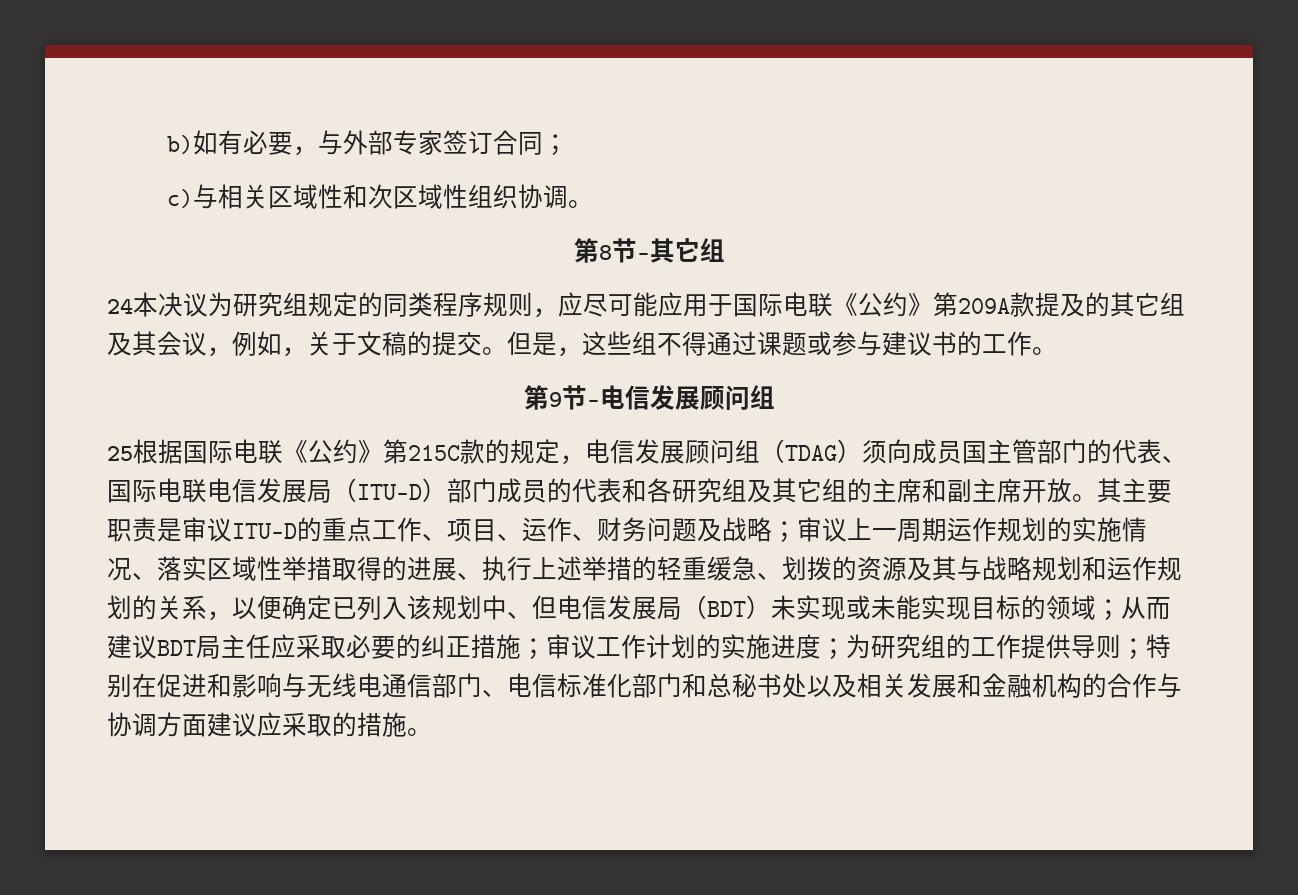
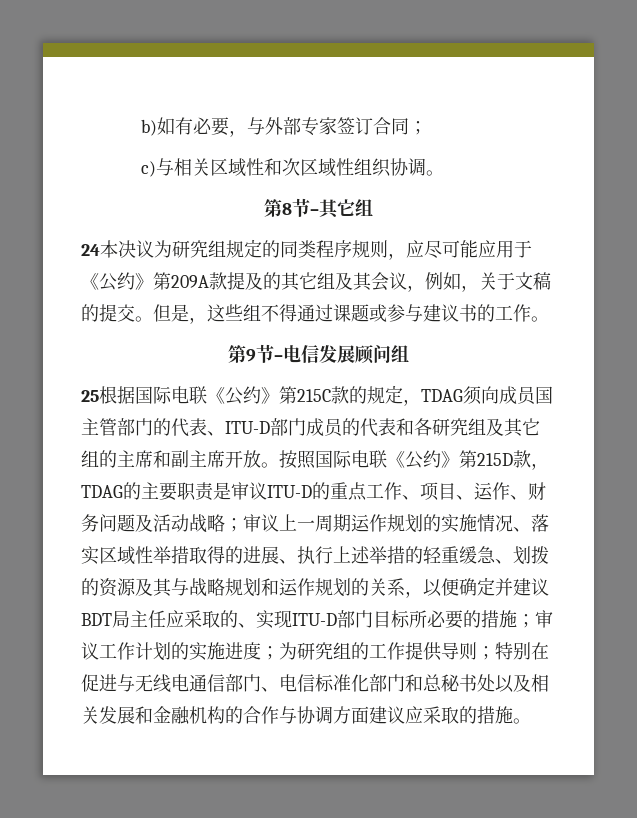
- 24本决议为研究组规定的同类程序规则，应尽可能应用于国际电联《公约》第209A款提及的其它组及其会议，例如，关于文稿的提交。
+ 24本决议为研究组规定的同类程序规则，应尽可能应用于《公约》第209A款提及的其它组及其会议，例如，关于文稿的提交。
- 25根据国际电联《公约》第215C款的规定，电信发展顾问组（TDAG）须向成员国主管部门的代表、国际电联电信发展局（ITU-D）部门成员的代表和各研究组及其它组的主席和副主席开放。
+ 25根据国际电联《公约》第215C款的规定，TDAG须向成员国主管部门的代表、ITU-D部门成员的代表和各研究组及其它组的主席和副主席开放。
- 其主要职责是审议ITU-D的重点工作、项目、运作、财务问题及战略；
+ 按照国际电联《公约》第215D款，TDAG的主要职责是审议ITU-D的重点工作、项目、运作、财务问题及活动战略；
- 审议上一周期运作规划的实施情况、落实区域性举措取得的进展、执行上述举措的轻重缓急、划拨的资源及其与战略规划和运作规划的关系，以便确定已列入该规划中、但电信发展局（BDT）未实现或未能实现目标的领域；从而建议BDT局主任应采取必要的纠正措施；
+ 审议上一周期运作规划的实施情况、落实区域性举措取得的进展、执行上述举措的轻重缓急、划拨的资源及其与战略规划和运作规划的关系，以便确定并建议BDT局主任应采取的、实现ITU-D部门目标所必要的措施；
- 特别在促进和影响与无线电通信部门、电信标准化部门和总秘书处以及相关发展和金融机构的合作与协调方面建议应采取的措施。
+ 特别在促进与无线电通信部门、电信标准化部门和总秘书处以及相关发展和金融机构的合作与协调方面建议应采取的措施。

